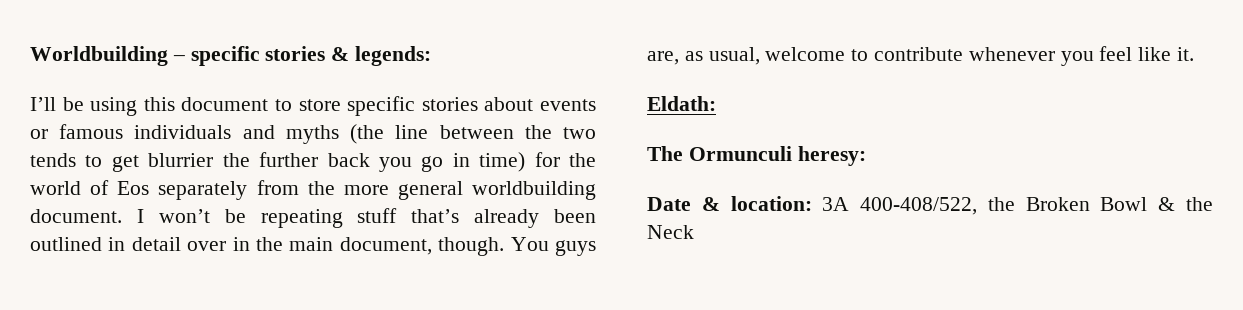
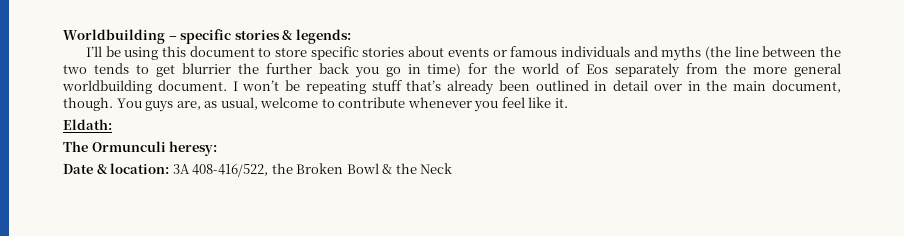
- Date & location: 3A 400-408/522, the Broken Bowl & the Neck
+ Date & location: 3A 408-416/522, the Broken Bowl & the Neck

